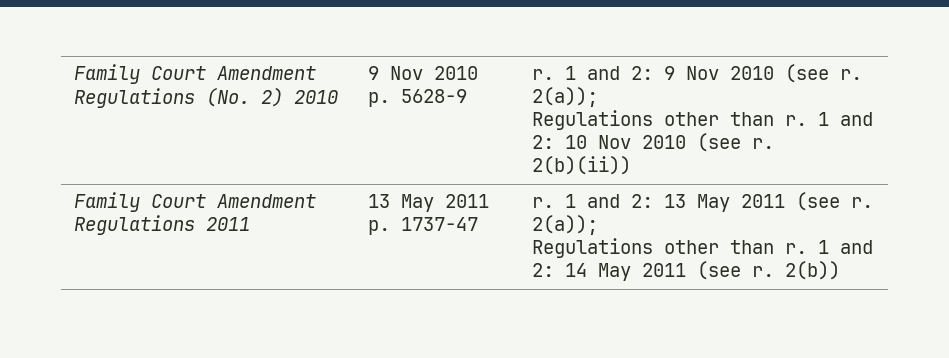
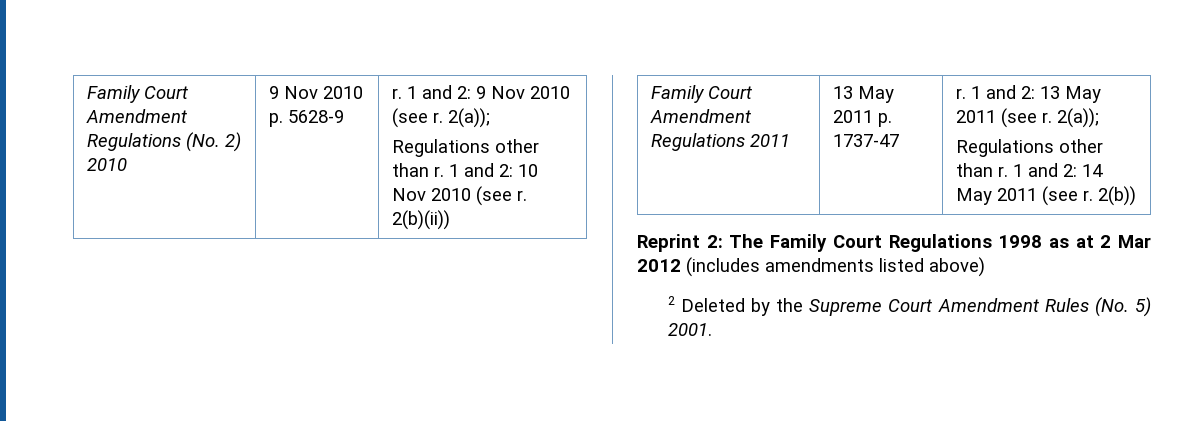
+ Reprint 2: The Family Court Regulations 1998 as at 2 Mar 2012 (includes amendments listed above)
+ 2 Deleted by the Supreme Court Amendment Rules (No. 5) 2001.

